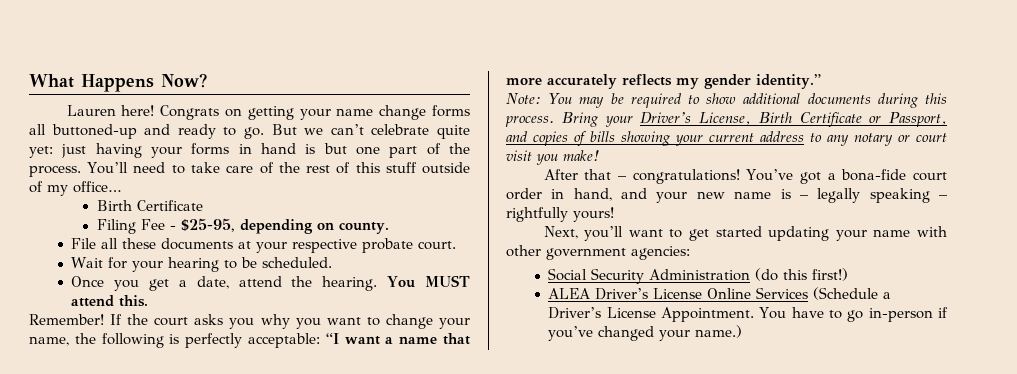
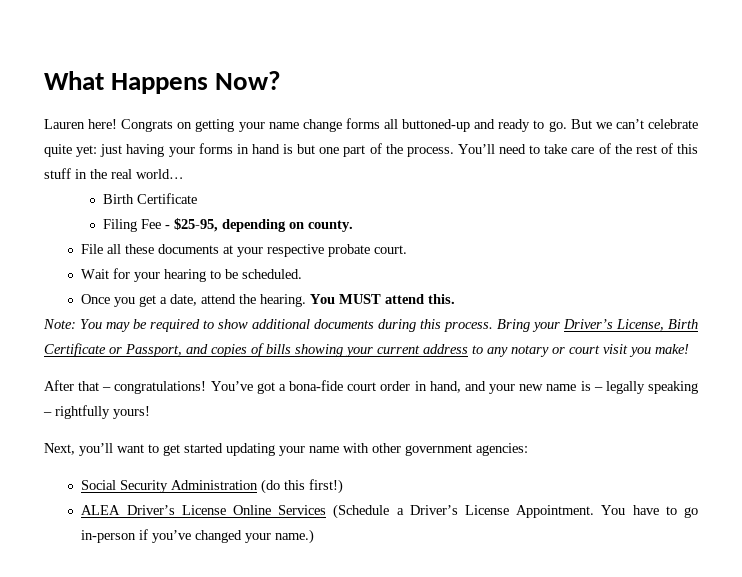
- You’ll need to take care of the rest of this stuff outside of my office…
+ You’ll need to take care of the rest of this stuff in the real world…
- Remember! If the court asks you why you want to change your name, the following is perfectly acceptable: “I want a name that more accurately reflects my gender identity.”

